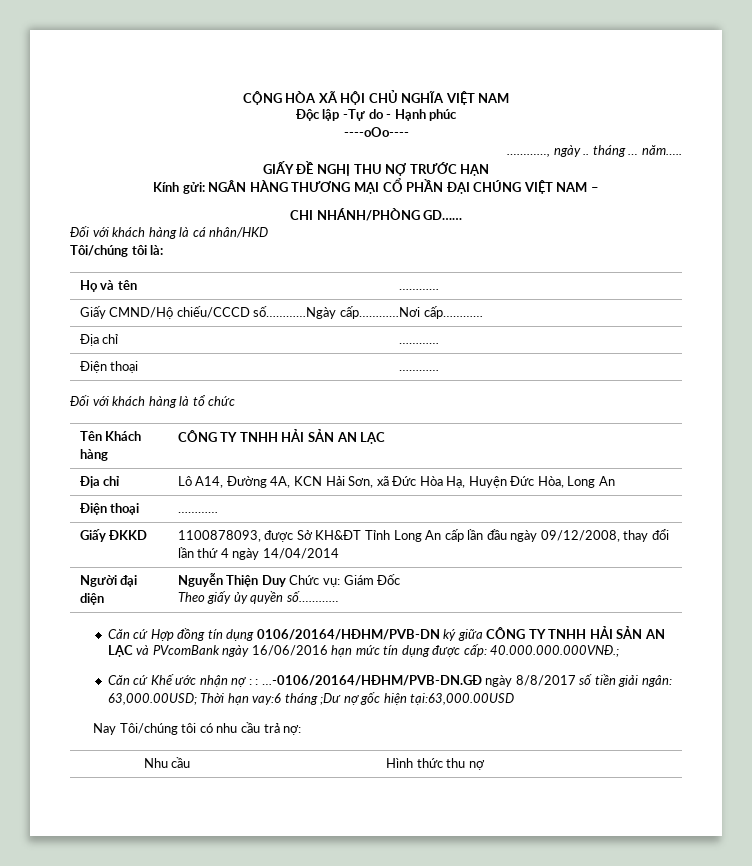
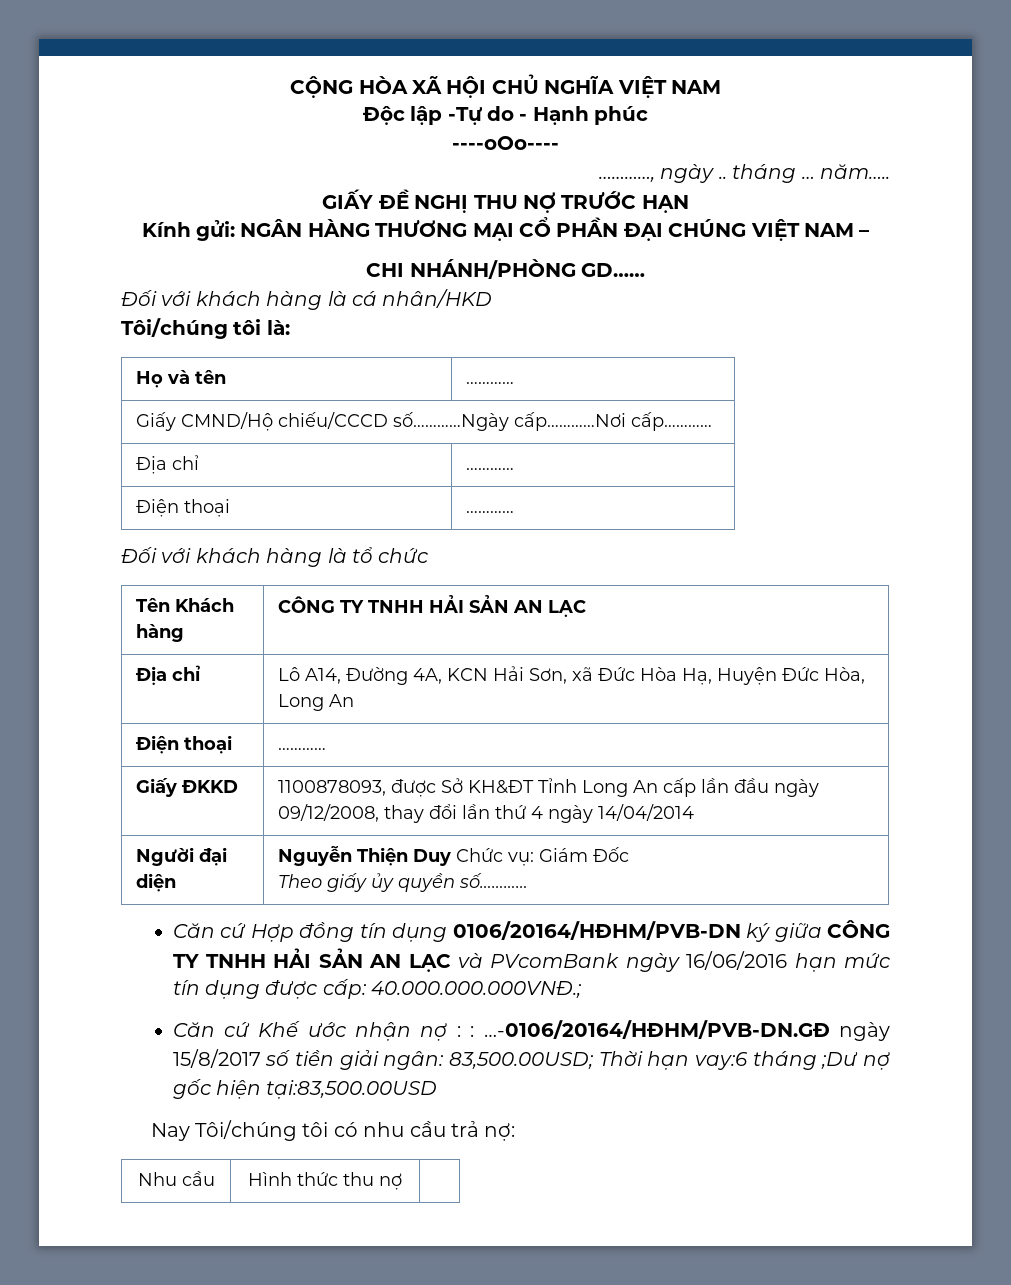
- Căn cứ Khế ước nhận nợ : : …-0106/20164/HĐHM/PVB-DN.GĐ ngày 8/8/2017 số tiền giải ngân: 63,000.00USD; Thời hạn vay:6 tháng ;Dư nợ gốc hiện tại:63,000.00USD
+ Căn cứ Khế ước nhận nợ : : …-0106/20164/HĐHM/PVB-DN.GĐ ngày 15/8/2017 số tiền giải ngân: 83,500.00USD; Thời hạn vay:6 tháng ;Dư nợ gốc hiện tại:83,500.00USD

